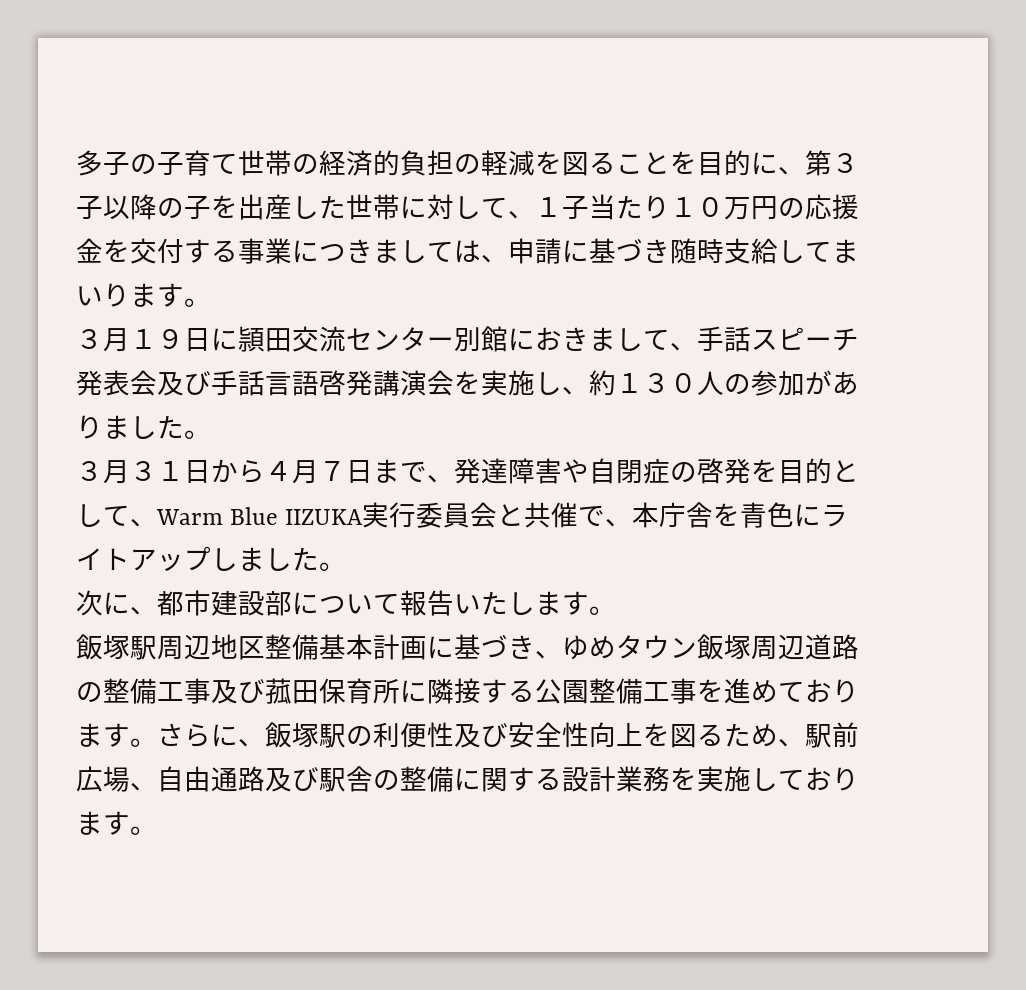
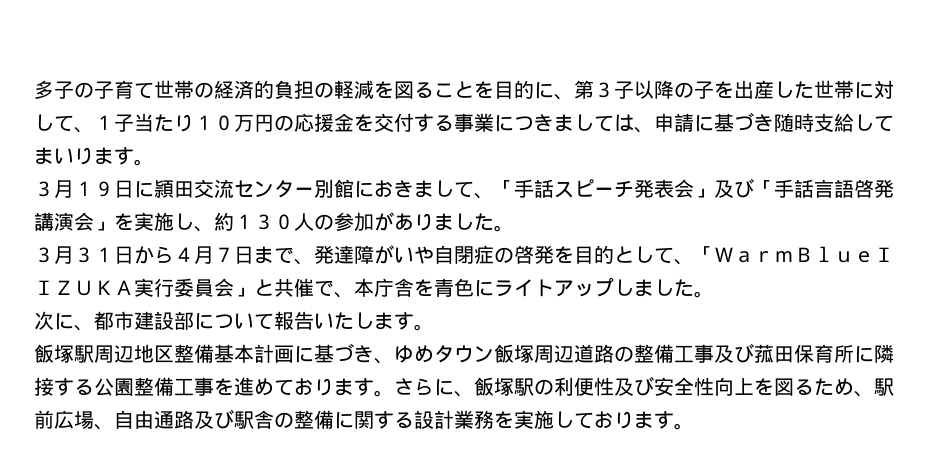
- ３月１９日に頴田交流センター別館におきまして、手話スピーチ発表会及び手話言語啓発講演会を実施し、約１３０人の参加がありました。
+ ３月１９日に頴田交流センター別館におきまして、「手話スピーチ発表会」及び「手話言語啓発講演会」を実施し、約１３０人の参加がありました。
- ３月３１日から４月７日まで、発達障害や自閉症の啓発を目的として、Warm Blue IIZUKA実行委員会と共催で、本庁舎を青色にライトアップしました。
+ ３月３１日から４月７日まで、発達障がいや自閉症の啓発を目的として、「ＷａｒｍＢｌｕｅＩＩＺＵＫＡ実行委員会」と共催で、本庁舎を青色にライトアップしました。

